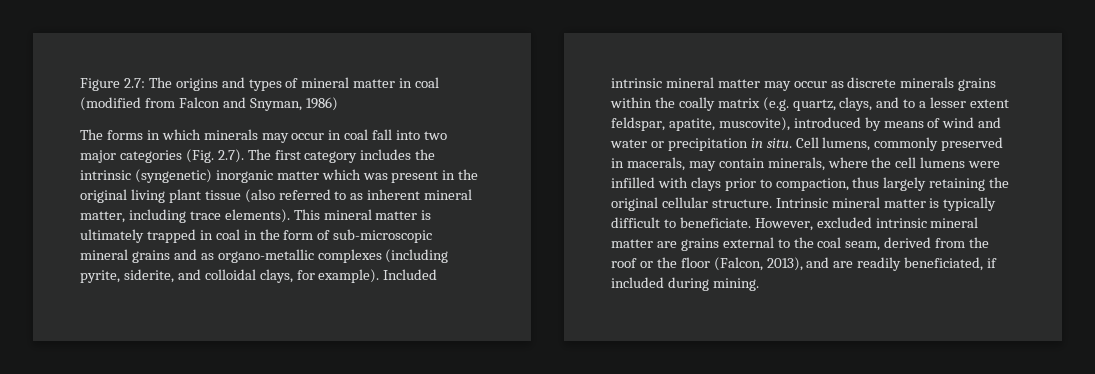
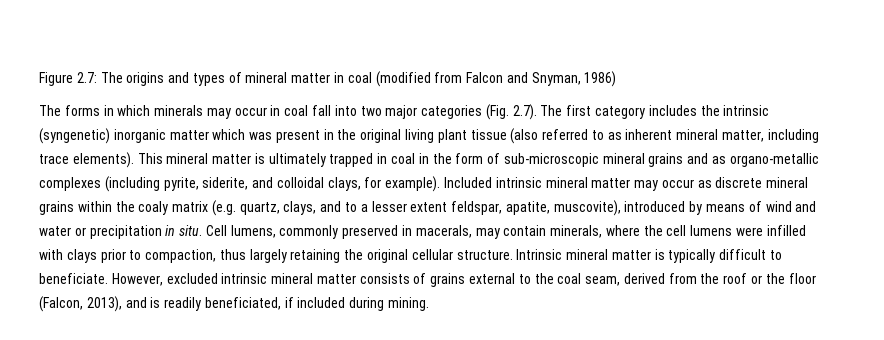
- Included intrinsic mineral matter may occur as discrete minerals grains within the coally matrix (e.g. quartz, clays, and to a lesser extent feldspar, apatite, muscovite), introduced by means of wind and water or precipitation in situ.
+ Included intrinsic mineral matter may occur as discrete mineral grains within the coaly matrix (e.g. quartz, clays, and to a lesser extent feldspar, apatite, muscovite), introduced by means of wind and water or precipitation in situ.
- However, excluded intrinsic mineral matter are grains external to the coal seam, derived from the roof or the floor (Falcon, 2013), and are readily beneficiated, if included during mining.
+ However, excluded intrinsic mineral matter consists of grains external to the coal seam, derived from the roof or the floor (Falcon, 2013), and is readily beneficiated, if included during mining.

